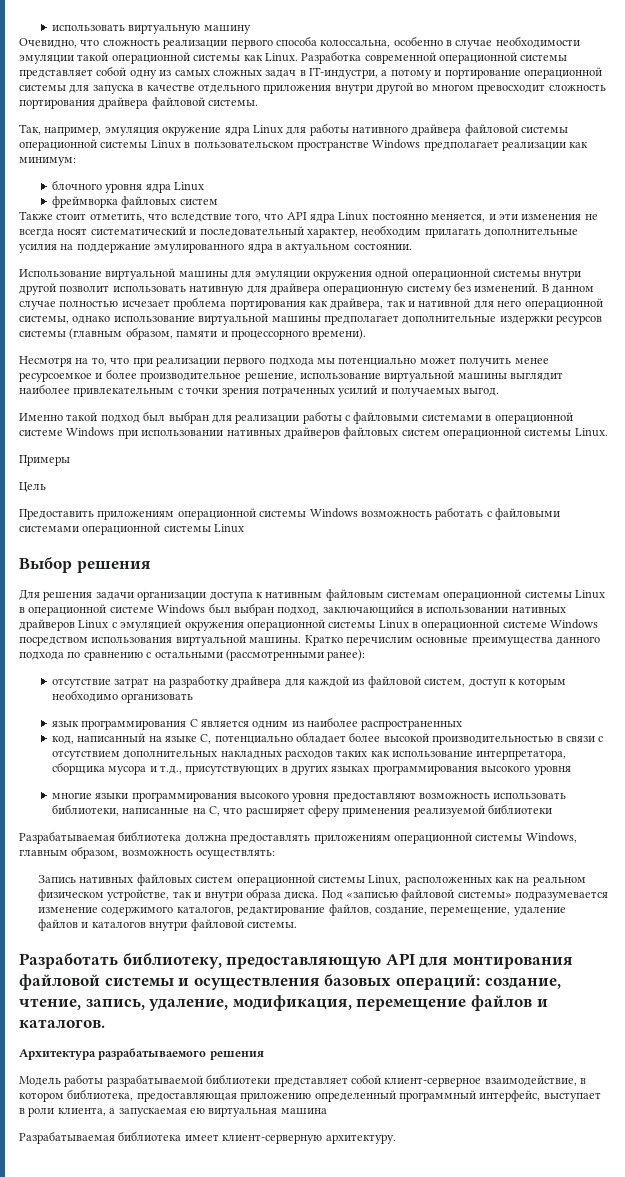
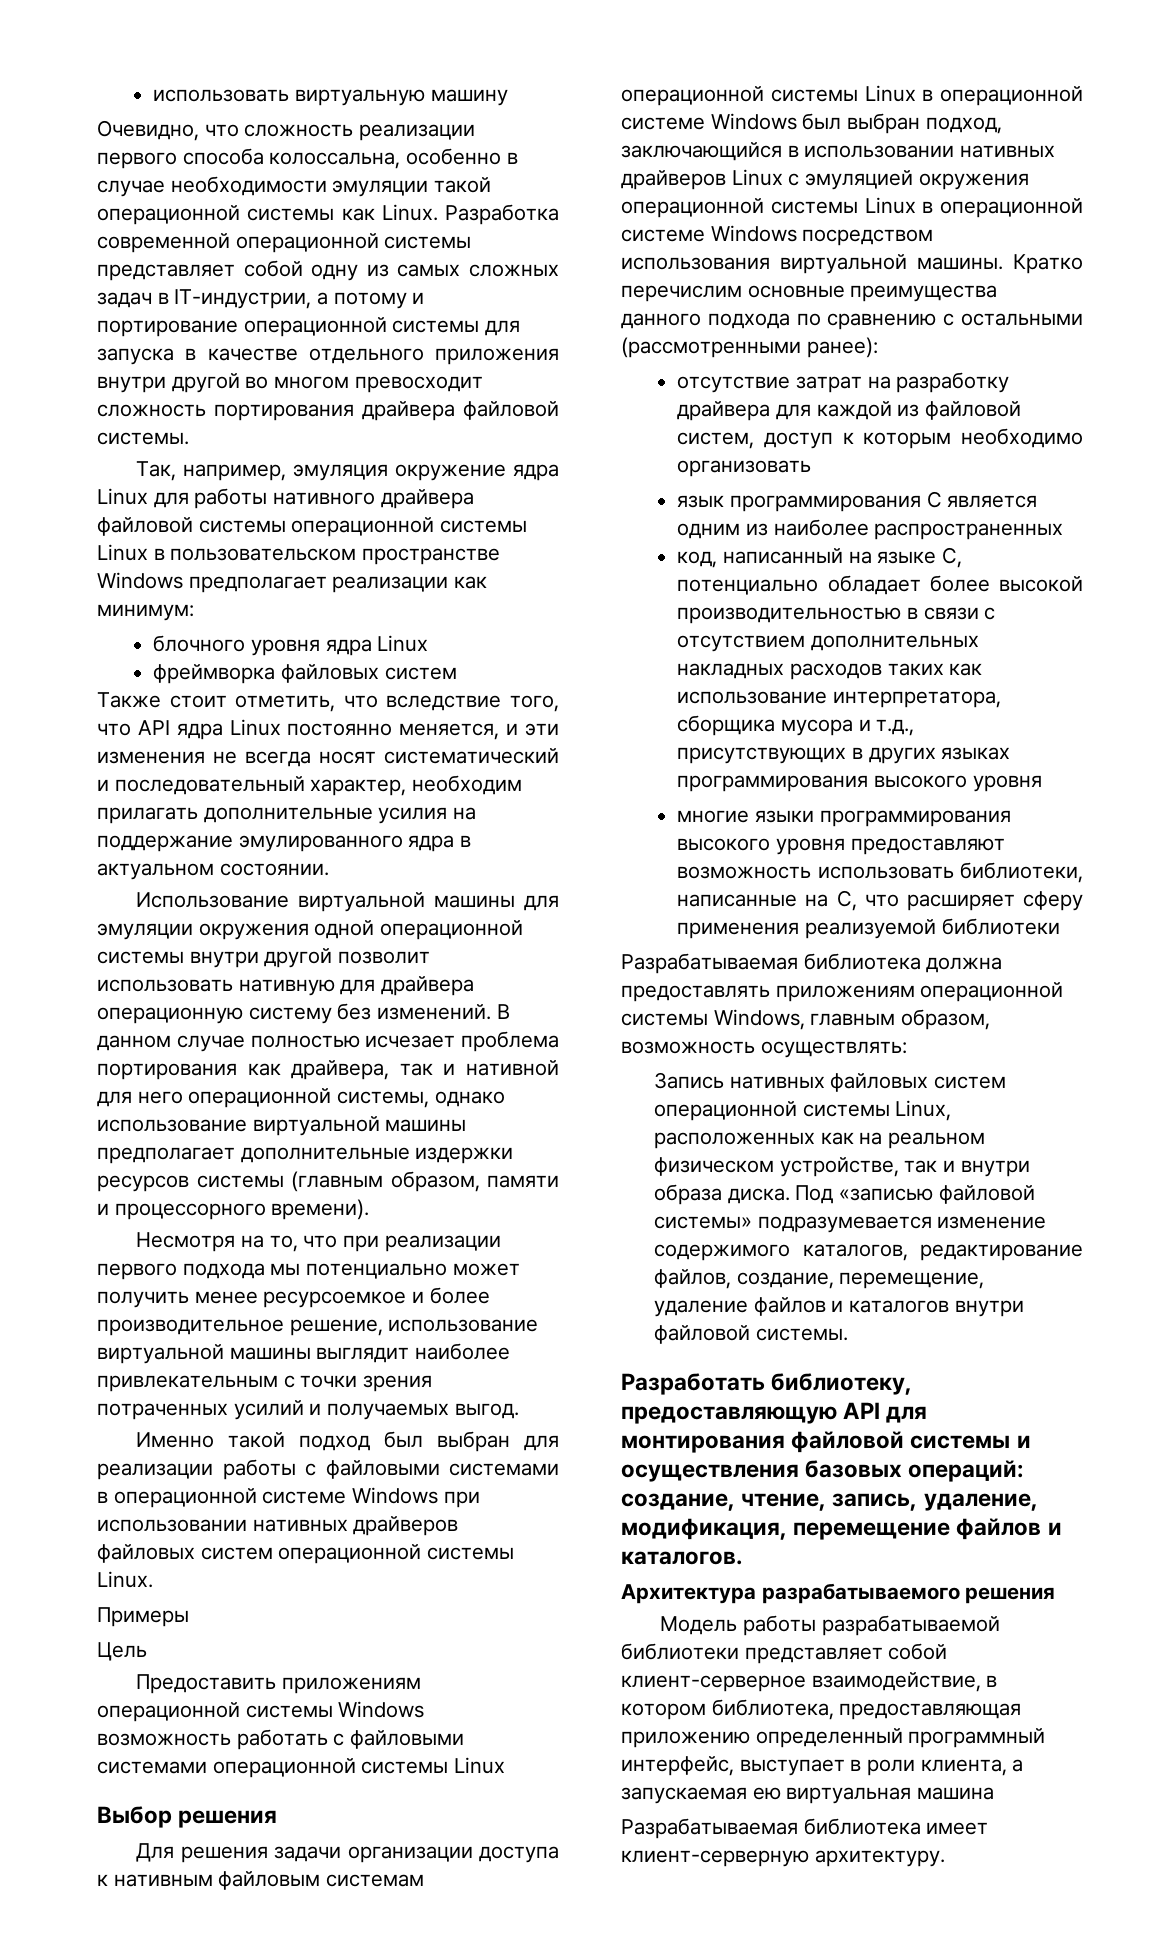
- Разработка современной операционной системы представляет собой одну из самых сложных задач в IT-индустри, а потому и портирование операционной системы для запуска в качестве отдельного приложения внутри другой во многом превосходит сложность портирования драйвера файловой системы.
+ Разработка современной операционной системы представляет собой одну из самых сложных задач в IT-индустрии, а потому и портирование операционной системы для запуска в качестве отдельного приложения внутри другой во многом превосходит сложность портирования драйвера файловой системы.

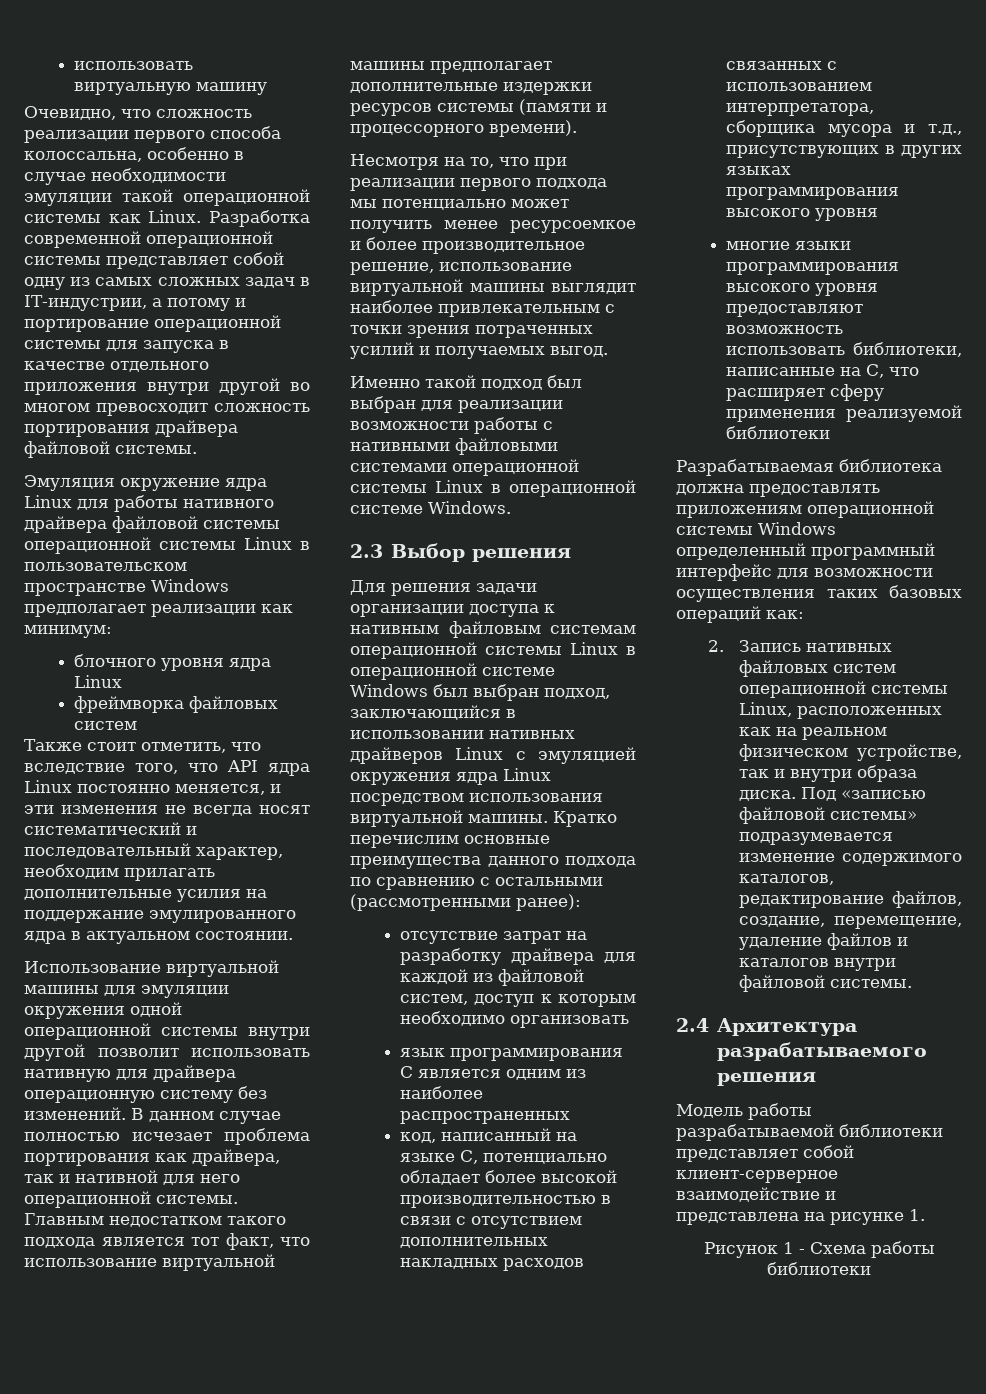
- Так, например, эмуляция окружение ядра Linux для работы нативного драйвера файловой системы операционной системы Linux в пользовательском пространстве Windows предполагает реализации как минимум:
+ Эмуляция окружение ядра Linux для работы нативного драйвера файловой системы операционной системы Linux в пользовательском пространстве Windows предполагает реализации как минимум:
- В данном случае полностью исчезает проблема портирования как драйвера, так и нативной для него операционной системы, однако использование виртуальной машины предполагает дополнительные издержки ресурсов системы (главным образом, памяти и процессорного времени).
+ В данном случае полностью исчезает проблема портирования как драйвера, так и нативной для него операционной системы. Главным недостатком такого подхода является тот факт, что использование виртуальной машины предполагает дополнительные издержки ресурсов системы (памяти и процессорного времени).
- Именно такой подход был выбран для реализации работы с файловыми системами в операционной системе Windows при использовании нативных драйверов файловых систем операционной системы Linux.
- Примеры
- Цель
- Предоставить приложениям операционной системы Windows возможность работать с файловыми системами операционной системы Linux
- Выбор решения
+ Именно такой подход был выбран для реализации возможности работы с нативными файловыми системами операционной системы Linux в операционной системе Windows.
+ 2.3 Выбор решения
- Для решения задачи организации доступа к нативным файловым системам операционной системы Linux в операционной системе Windows был выбран подход, заключающийся в использовании нативных драйверов Linux с эмуляцией окружения операционной системы Linux в операционной системе Windows посредством использования виртуальной машины.
+ Для решения задачи организации доступа к нативным файловым системам операционной системы Linux в операционной системе Windows был выбран подход, заключающийся в использовании нативных драйверов Linux с эмуляцией окружения ядра Linux посредством использования виртуальной машины.
- код, написанный на языке C, потенциально обладает более высокой производительностью в связи с отсутствием дополнительных накладных расходов таких как использование интерпретатора, сборщика мусора и т.д., присутствующих в других языках программирования высокого уровня
+ код, написанный на языке C, потенциально обладает более высокой производительностью в связи с отсутствием дополнительных накладных расходов связанных с использованием интерпретатора, сборщика мусора и т.д., присутствующих в других языках программирования высокого уровня
- Разрабатываемая библиотека должна предоставлять приложениям операционной системы Windows, главным образом, возможность осуществлять:
- Запись нативных файловых систем операционной системы Linux, расположенных как на реальном физическом устройстве, так и внутри образа диска.
+ Разрабатываемая библиотека должна предоставлять приложениям операционной системы Windows определенный программный интерфейс для возможности осуществления таких базовых операций как:
+ 2. Запись нативных файловых систем операционной системы Linux, расположенных как на реальном физическом устройстве, так и внутри образа диска.
- Разработать библиотеку, предоставляющую API для монтирования файловой системы и осуществления базовых операций: создание, чтение, запись, удаление, модификация, перемещение файлов и каталогов.
- Архитектура разрабатываемого решения
+ 2.4 Архитектура разрабатываемого решения
- Модель работы разрабатываемой библиотеки представляет собой клиент-серверное взаимодействие, в котором библиотека, предоставляющая приложению определенный программный интерфейс, выступает в роли клиента, а запускаемая ею виртуальная машина
- Разрабатываемая библиотека имеет клиент-серверную архитектуру.
+ Модель работы разрабатываемой библиотеки представляет собой клиент-серверное взаимодействие и представлена на рисунке 1.
+ Рисунок 1 - Схема работы библиотеки

